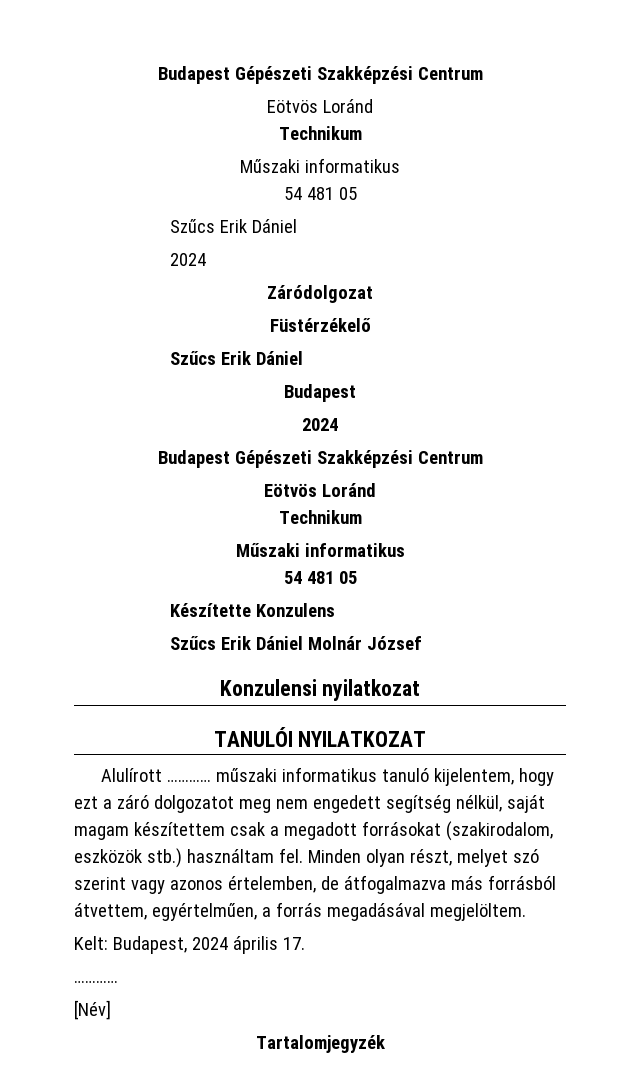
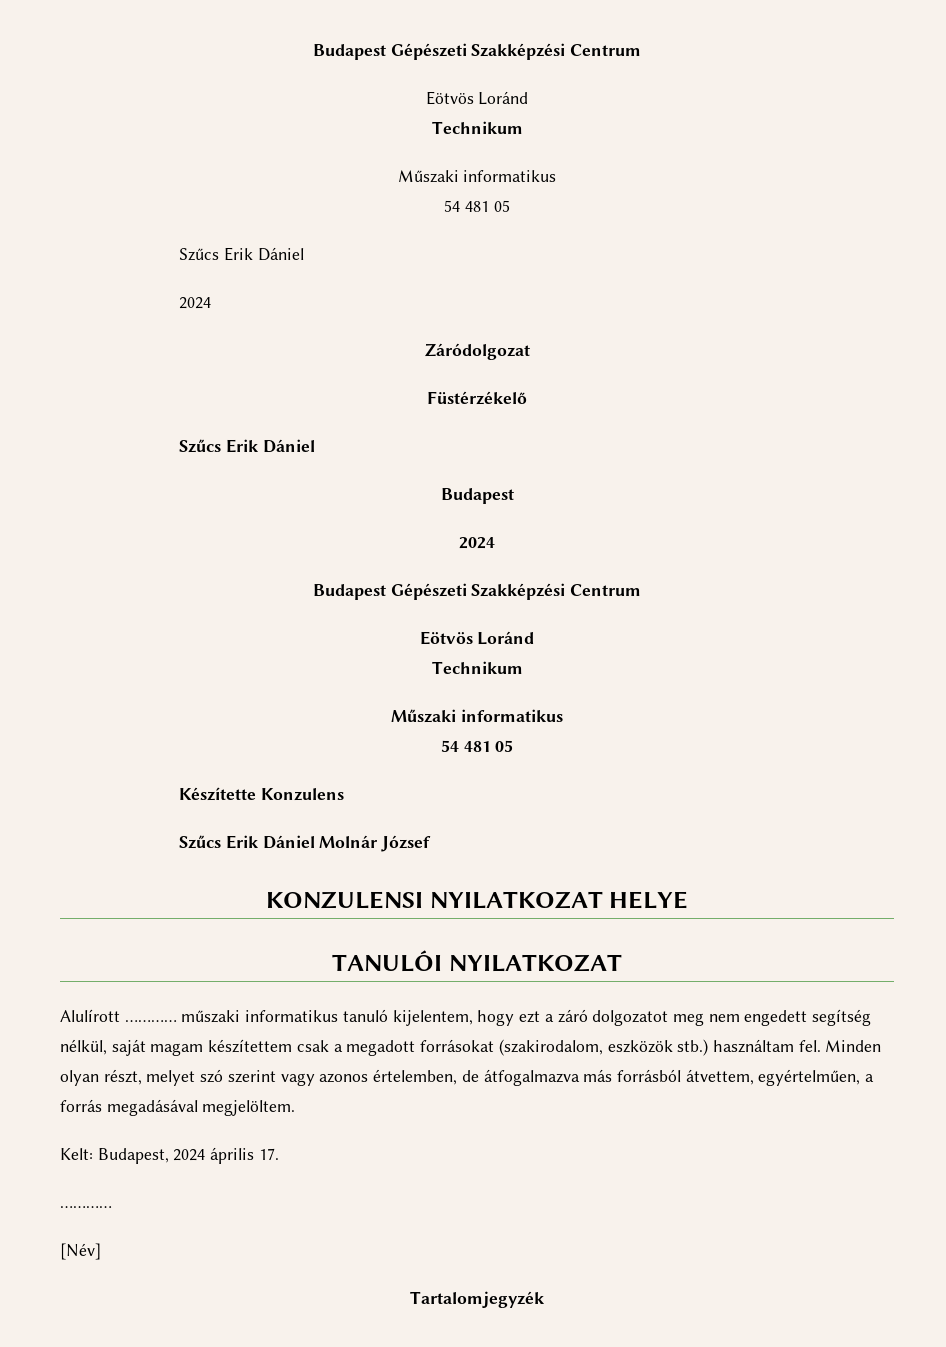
- Konzulensi nyilatkozat
+ KONZULENSI NYILATKOZAT HELYE

